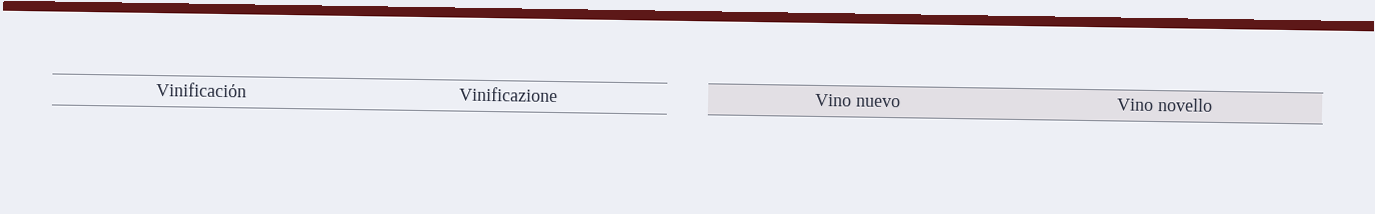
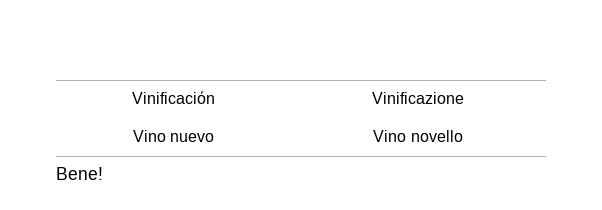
+ Bene!

